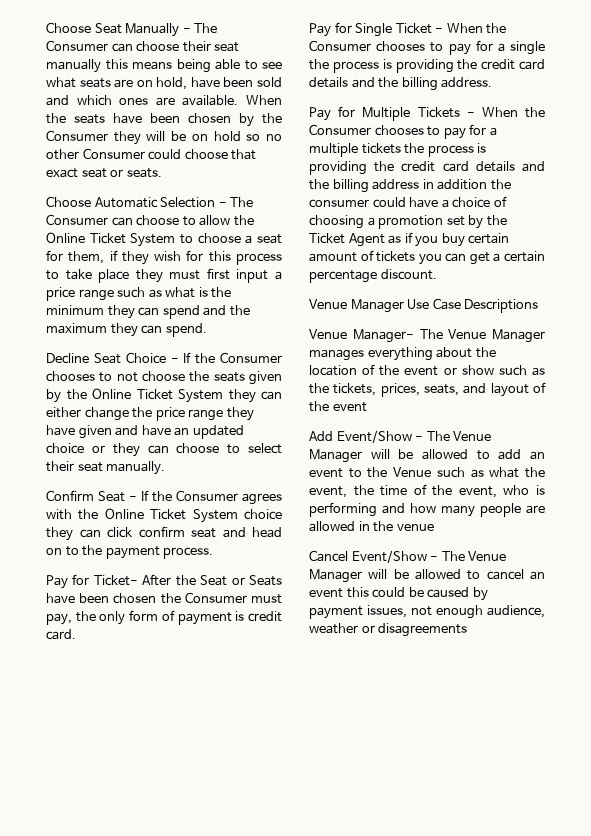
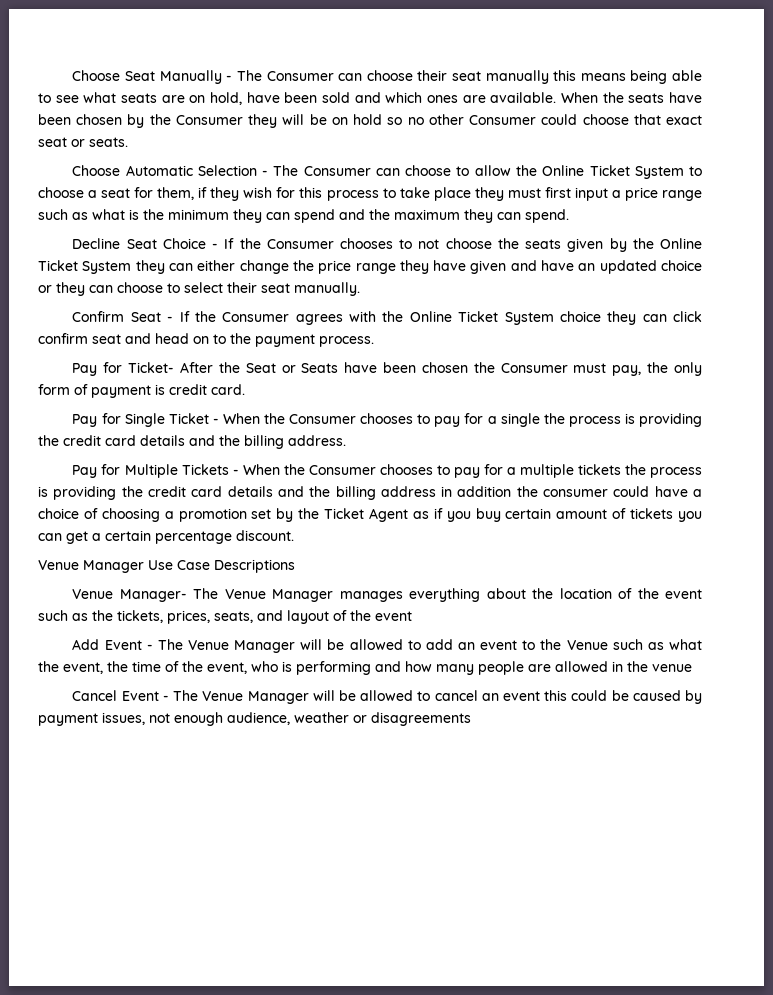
- Venue Manager- The Venue Manager manages everything about the location of the event or show such as the tickets, prices, seats, and layout of the event
+ Venue Manager- The Venue Manager manages everything about the location of the event such as the tickets, prices, seats, and layout of the event
- Add Event/Show - The Venue Manager will be allowed to add an event to the Venue such as what the event, the time of the event, who is performing and how many people are allowed in the venue
+ Add Event - The Venue Manager will be allowed to add an event to the Venue such as what the event, the time of the event, who is performing and how many people are allowed in the venue
- Cancel Event/Show - The Venue Manager will be allowed to cancel an event this could be caused by payment issues, not enough audience, weather or disagreements
+ Cancel Event - The Venue Manager will be allowed to cancel an event this could be caused by payment issues, not enough audience, weather or disagreements

